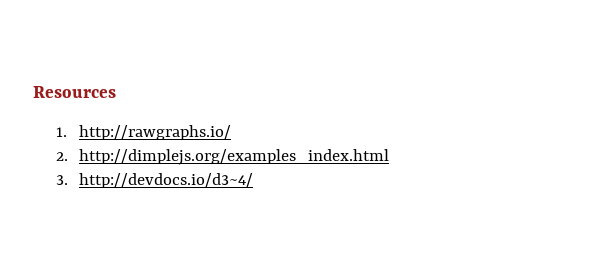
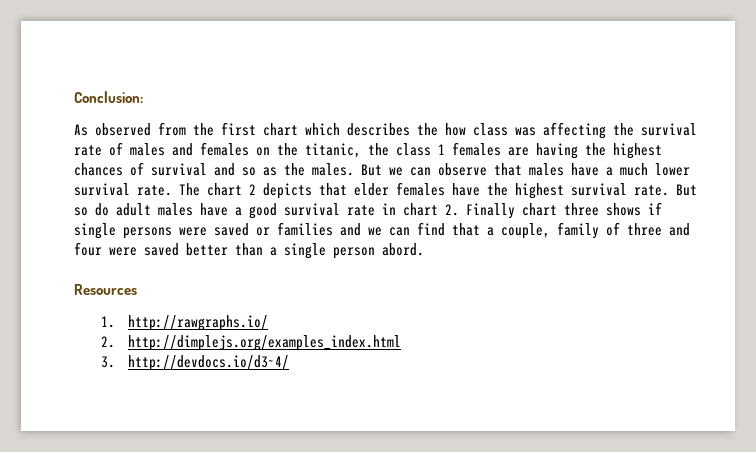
+ Conclusion:
+ As observed from the first chart which describes the how class was affecting the survival rate of males and females on the titanic, the class 1 females are having the highest chances of survival and so as the males. But we can observe that males have a much lower survival rate. The chart 2 depicts that elder females have the highest survival rate. But so do adult males have a good survival rate in chart 2. Finally chart three shows if single persons were saved or families and we can find that a couple, family of three and four were saved better than a single person abord.

